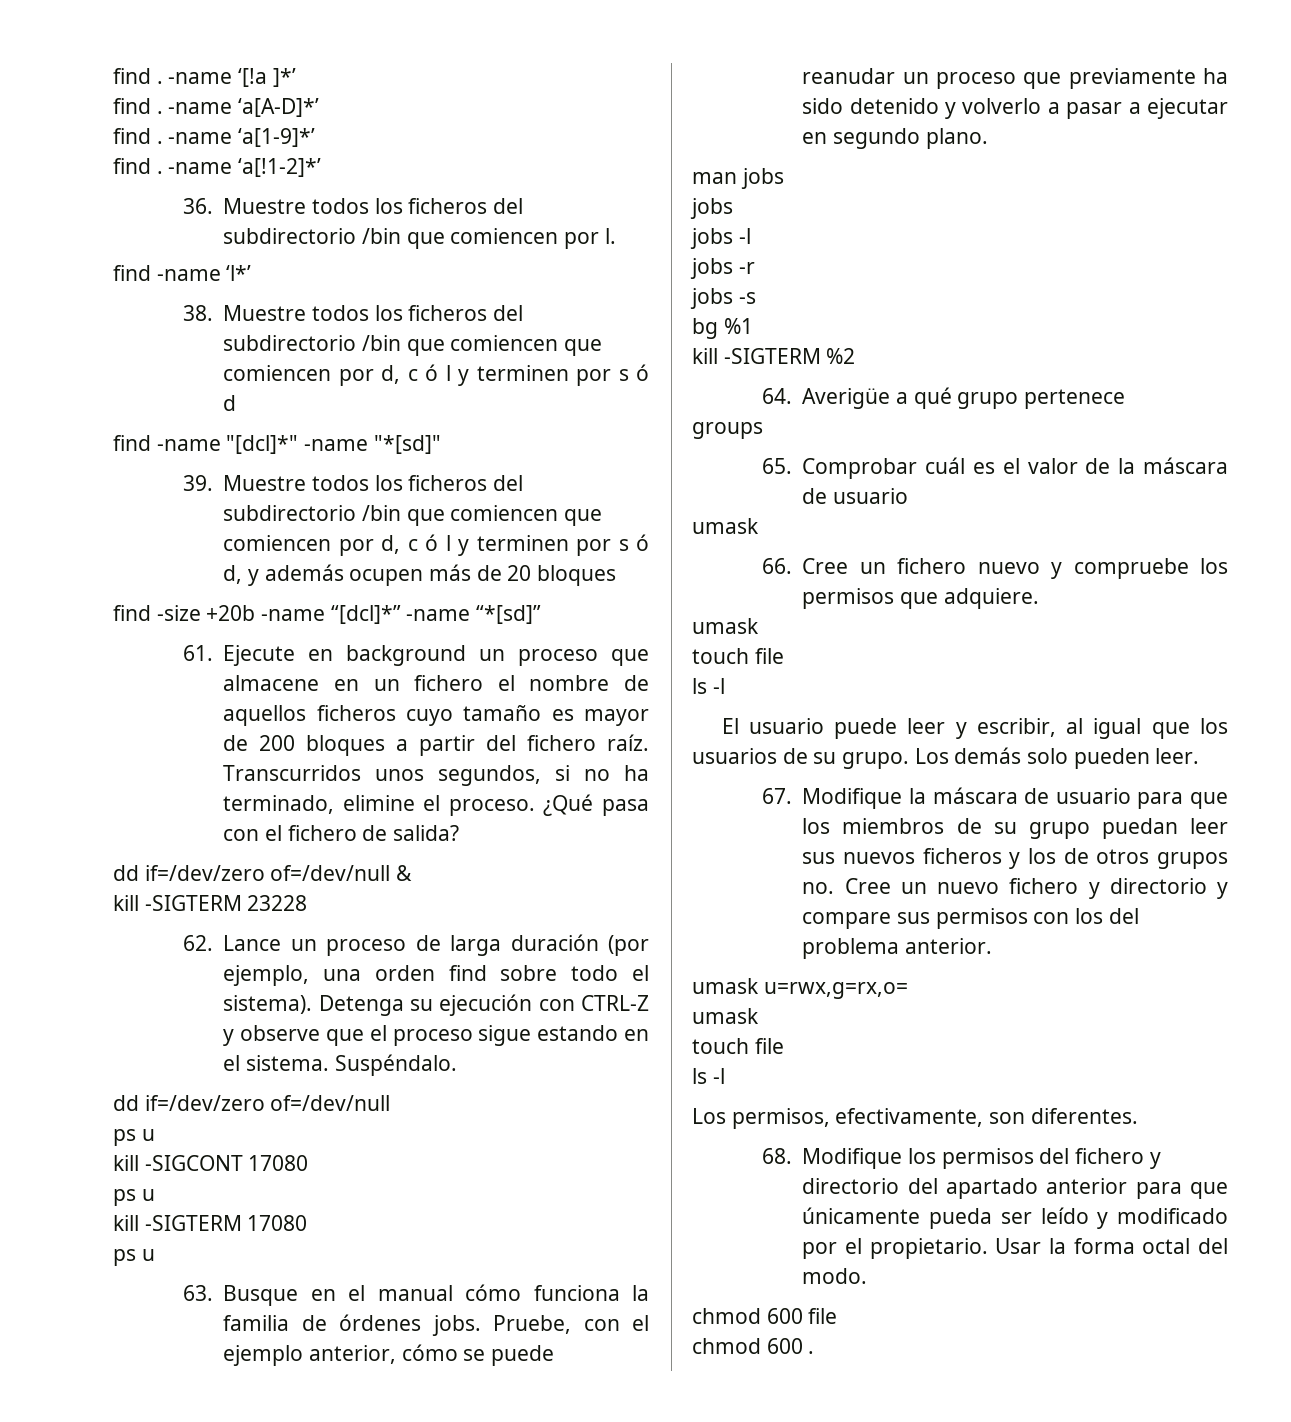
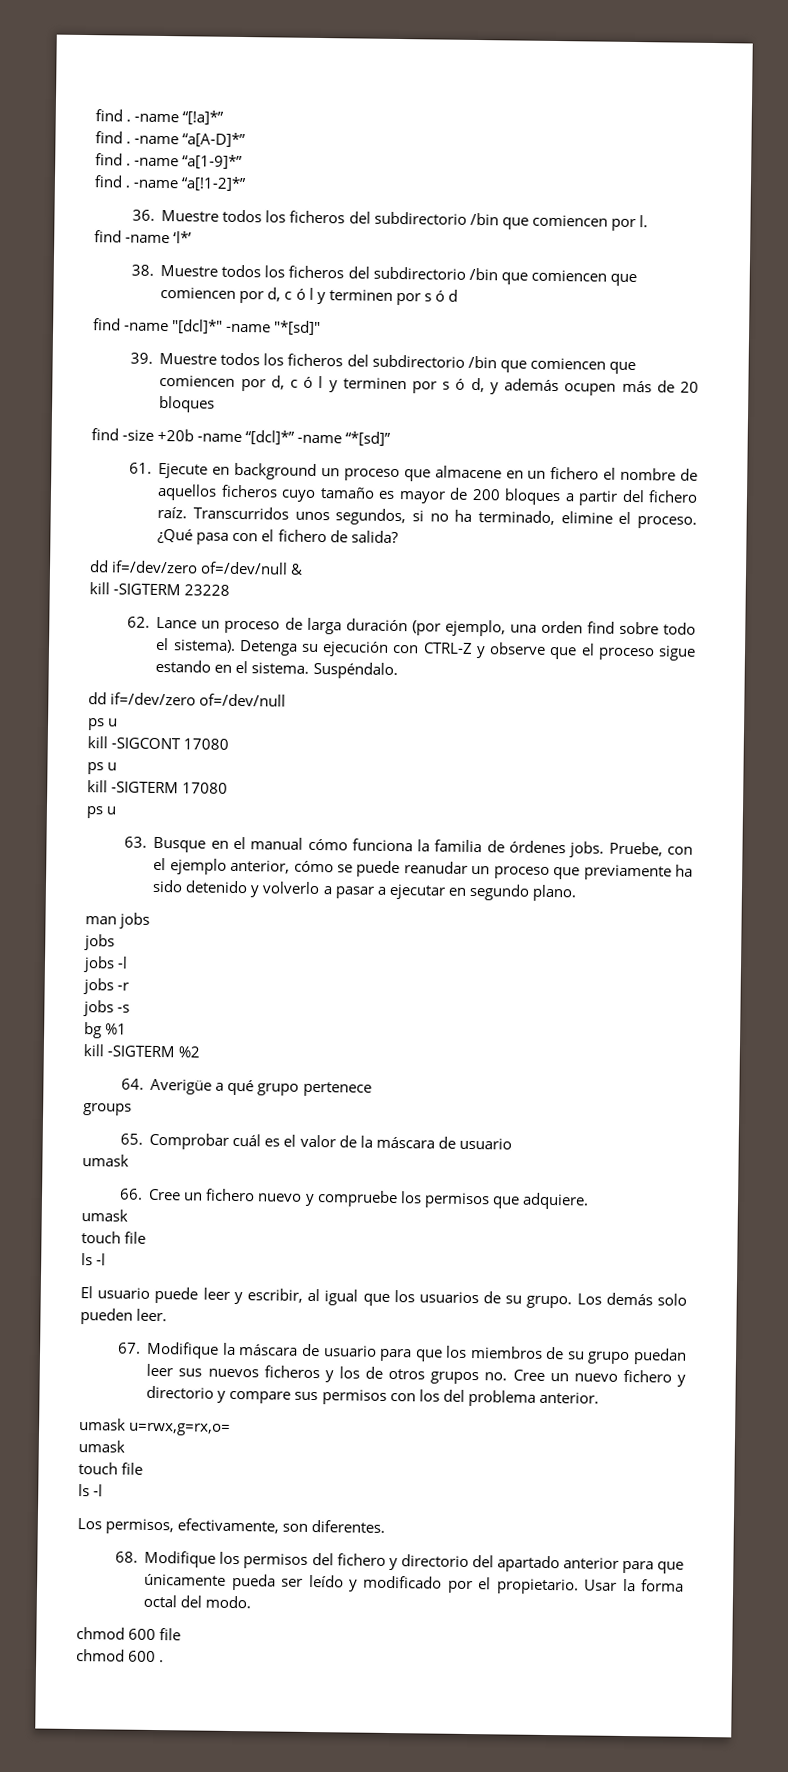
- find . -name ‘[!a ]*’
- find . -name ‘a[A-D]*’
- find . -name ‘a[1-9]*’
- find . -name ‘a[!1-2]*’
+ find . -name “[!a]*”
+ find . -name “a[A-D]*”
+ find . -name “a[1-9]*”
+ find . -name “a[!1-2]*”

